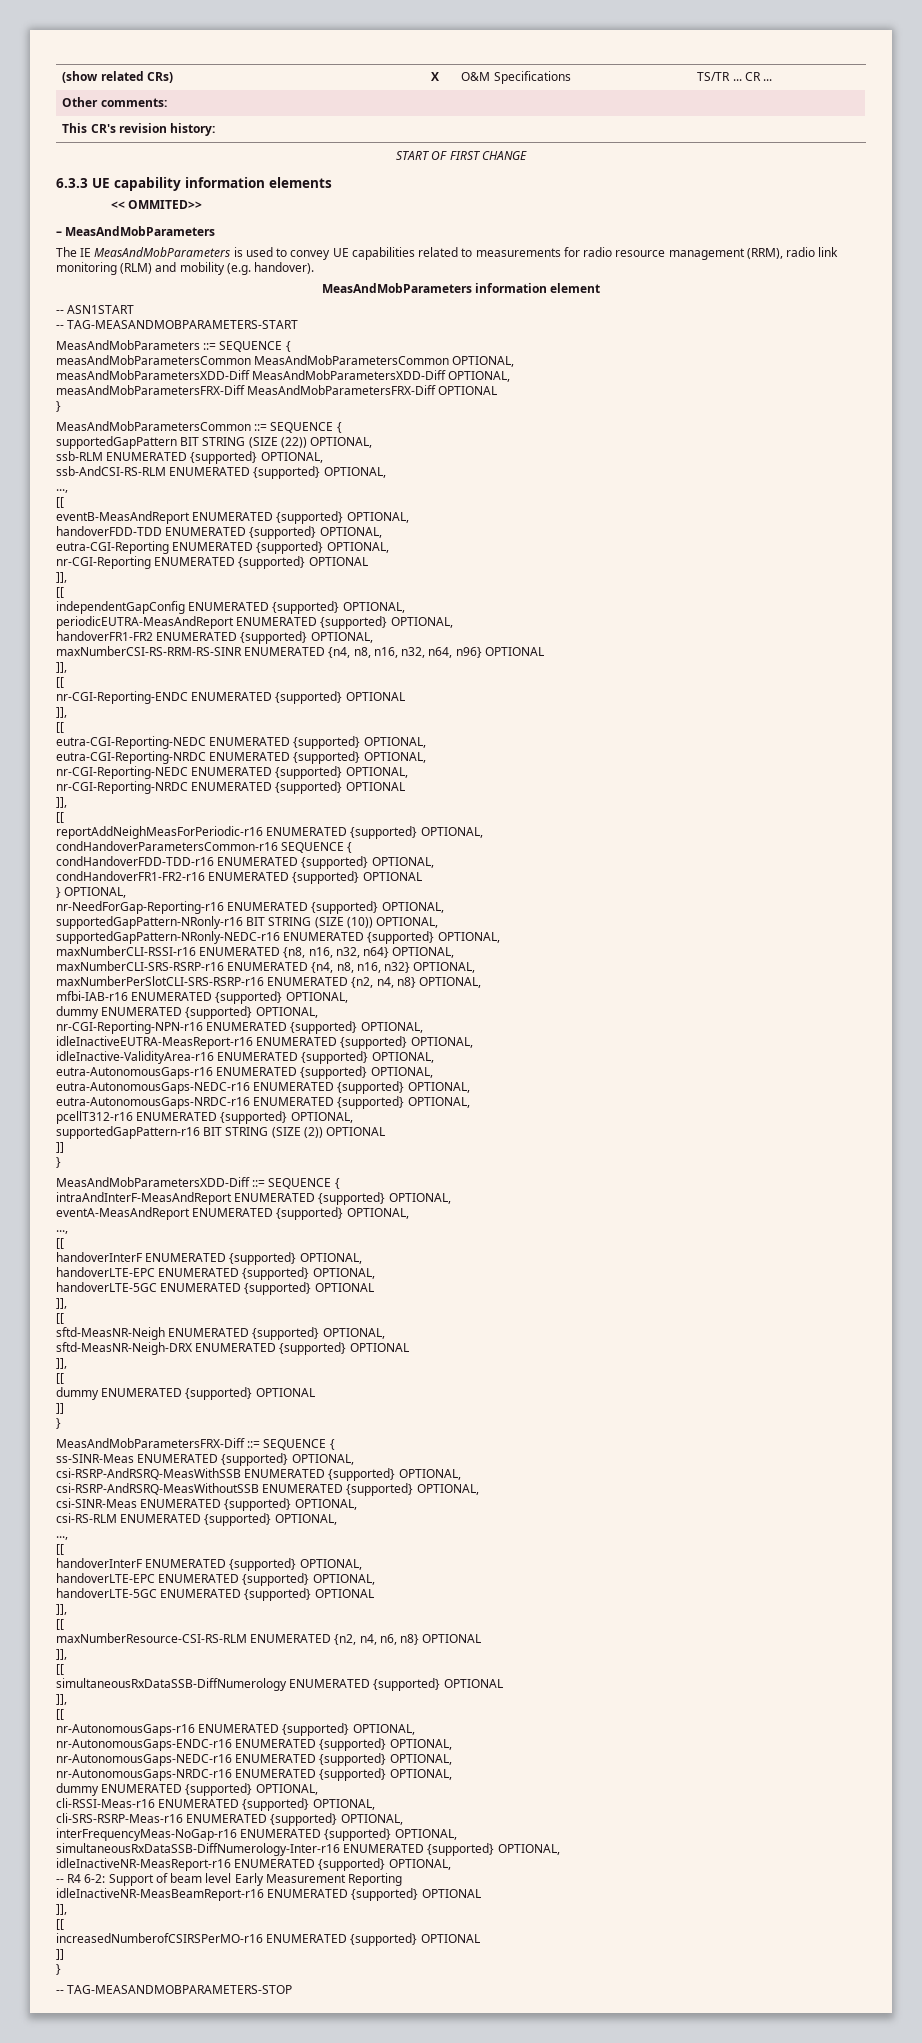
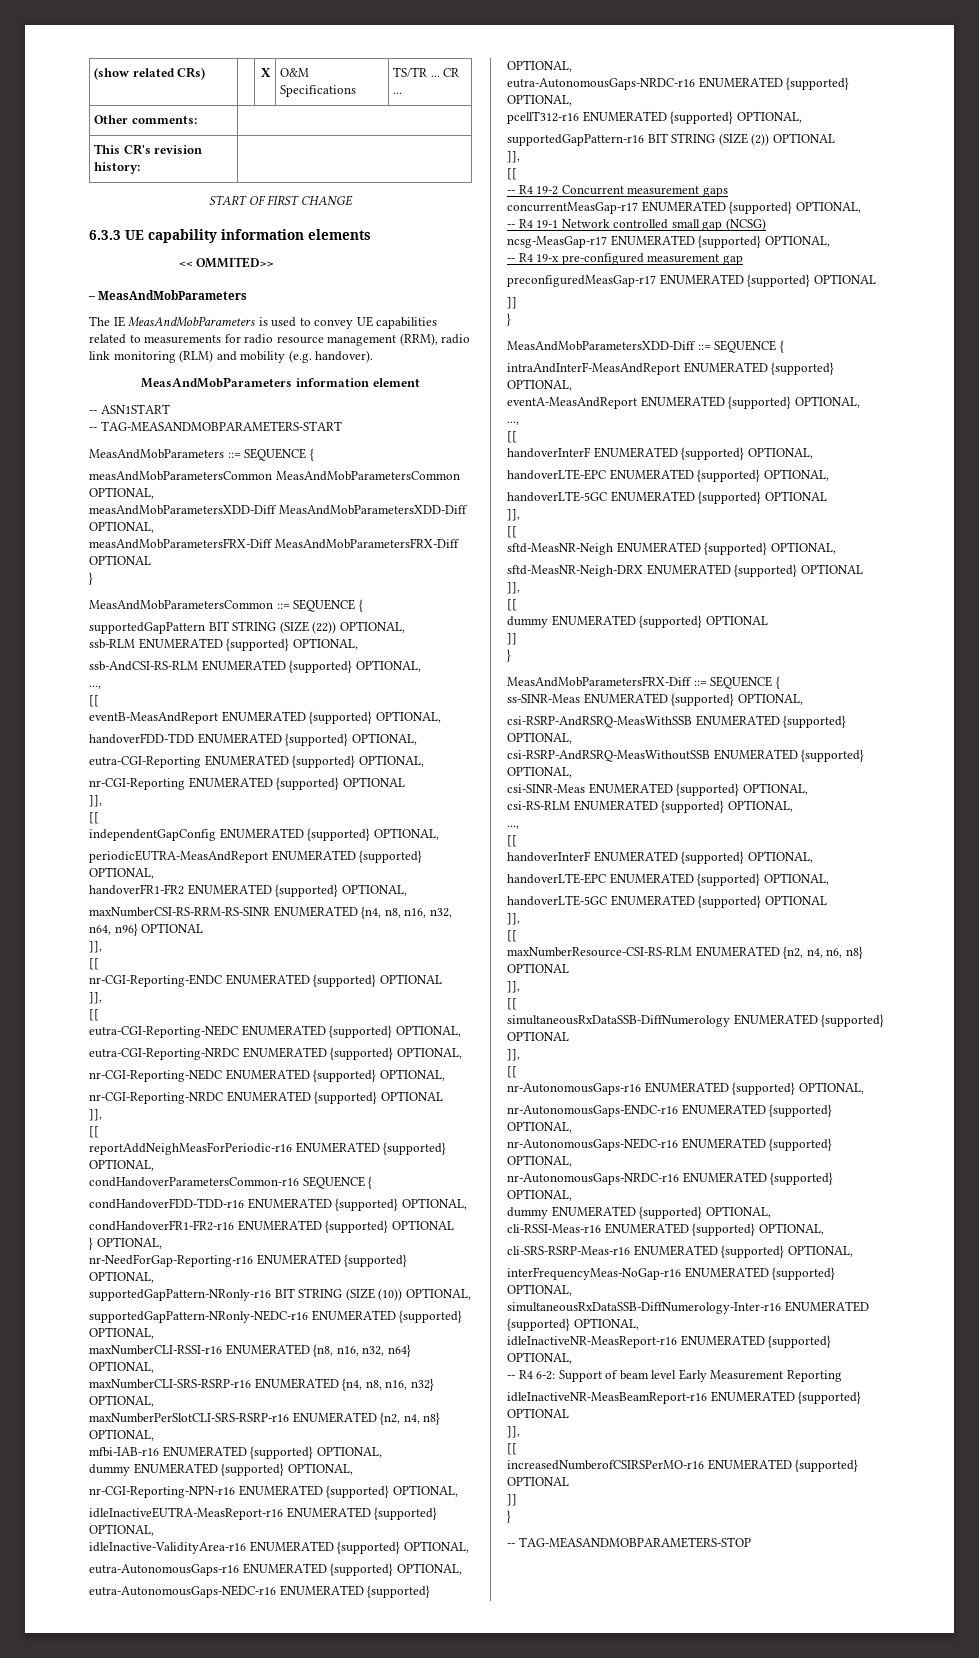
  supportedGapPattern-r16 BIT STRING (SIZE (2)) OPTIONAL
+ ]],
+ [[
+ -- R4 19-2 Concurrent measurement gaps
+ concurrentMeasGap-r17 ENUMERATED {supported} OPTIONAL,
+ -- R4 19-1 Network controlled small gap (NCSG)
+ ncsg-MeasGap-r17 ENUMERATED {supported} OPTIONAL,
+ -- R4 19-x pre-configured measurement gap
+ preconfiguredMeasGap-r17 ENUMERATED {supported} OPTIONAL

